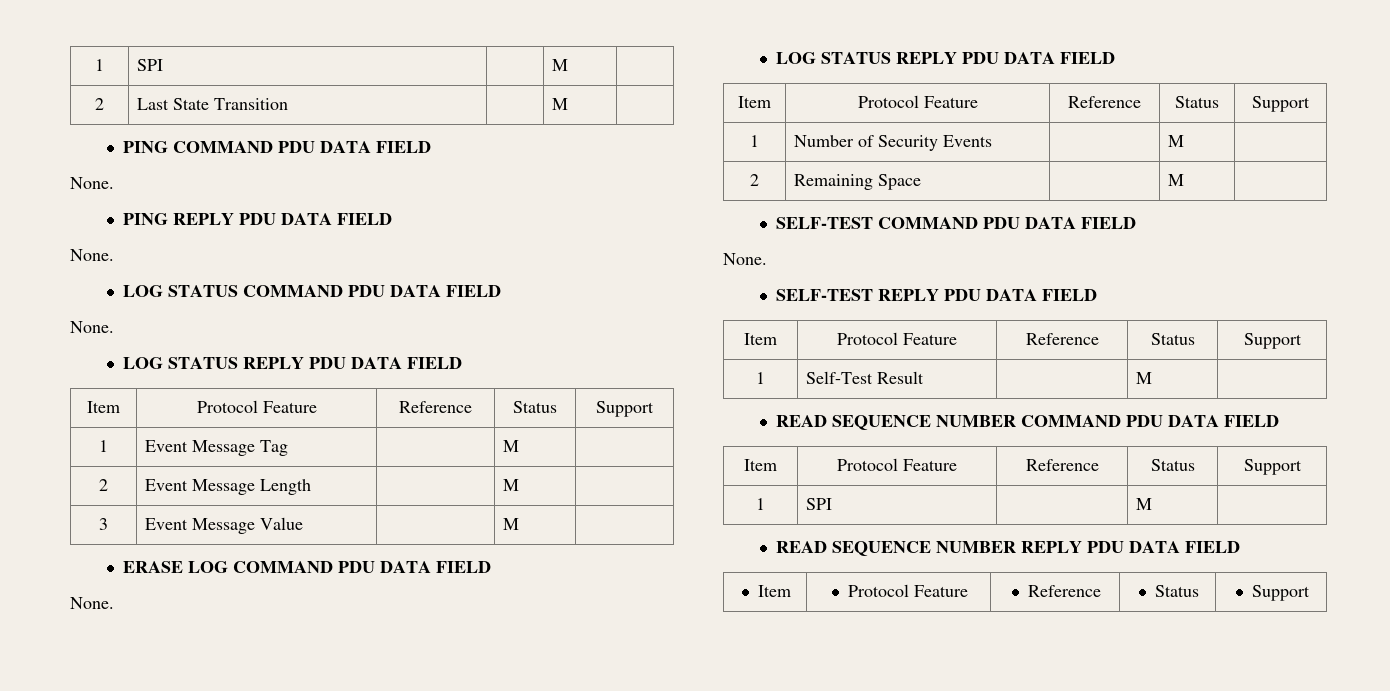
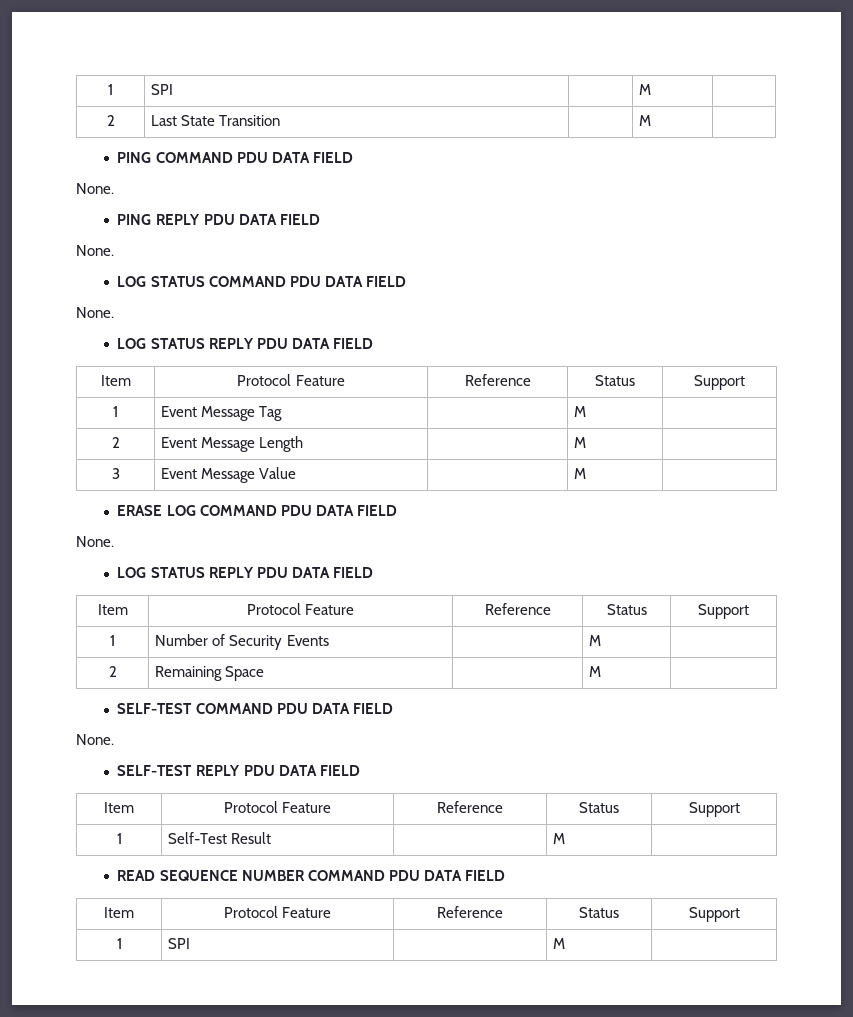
- READ SEQUENCE NUMBER REPLY PDU DATA FIELD
- Item | Protocol Feature | Reference | Status | Support

